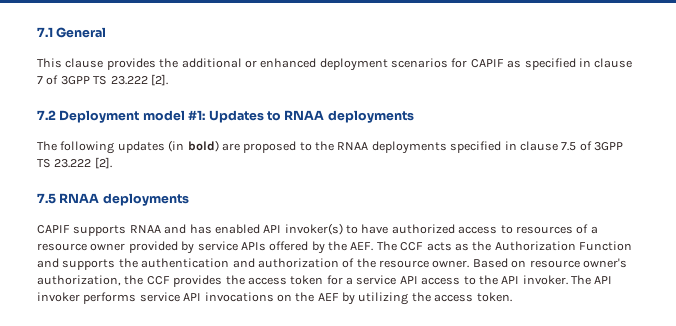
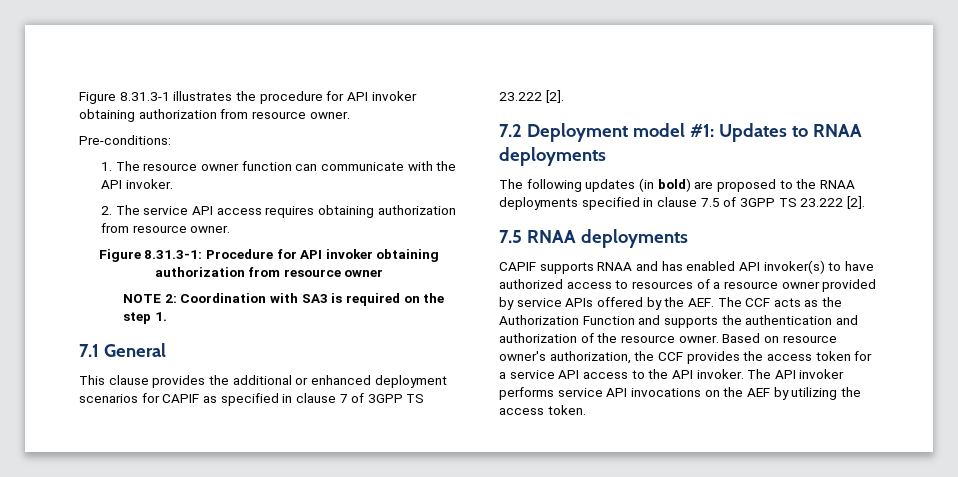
+ Figure 8.31.3-1 illustrates the procedure for API invoker obtaining authorization from resource owner.
+ Pre-conditions:
+ 1. The resource owner function can communicate with the API invoker.
+ 2. The service API access requires obtaining authorization from resource owner.
+ Figure 8.31.3-1: Procedure for API invoker obtaining authorization from resource owner
+ NOTE 2: Coordination with SA3 is required on the step 1.

